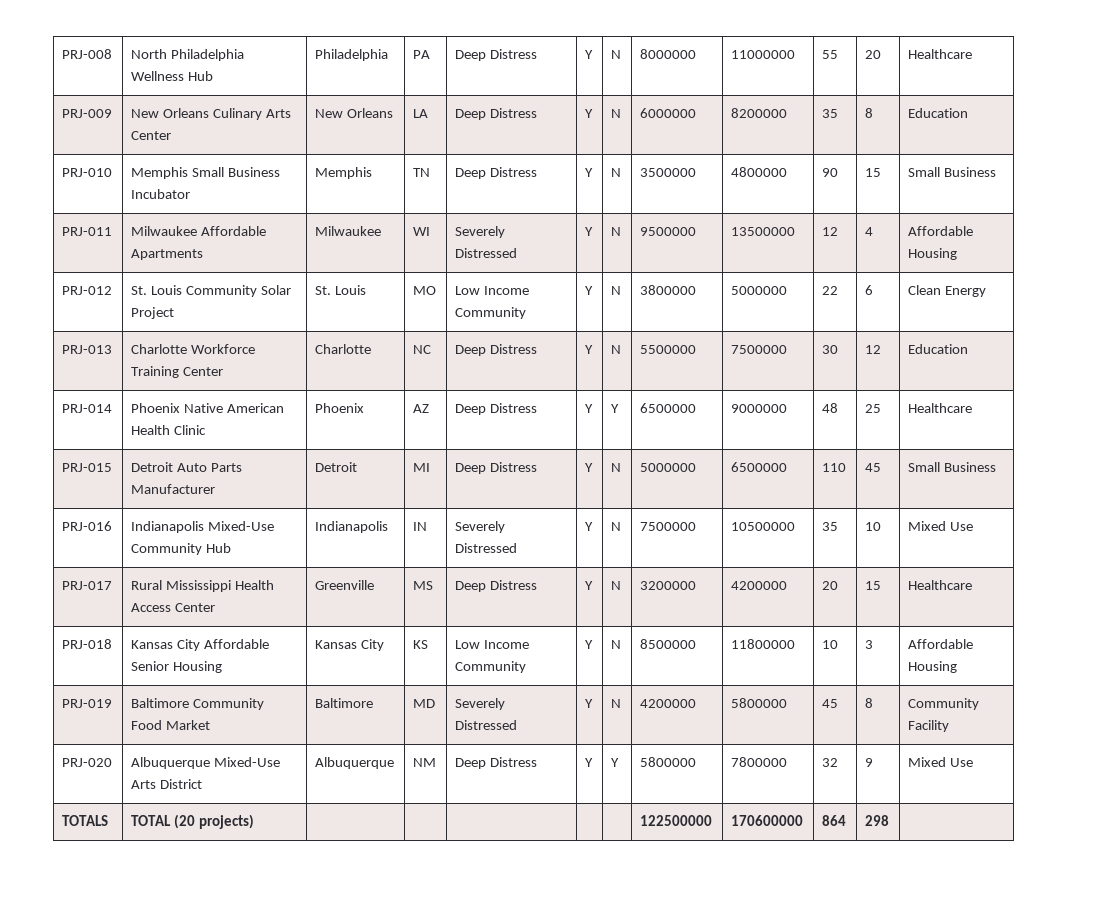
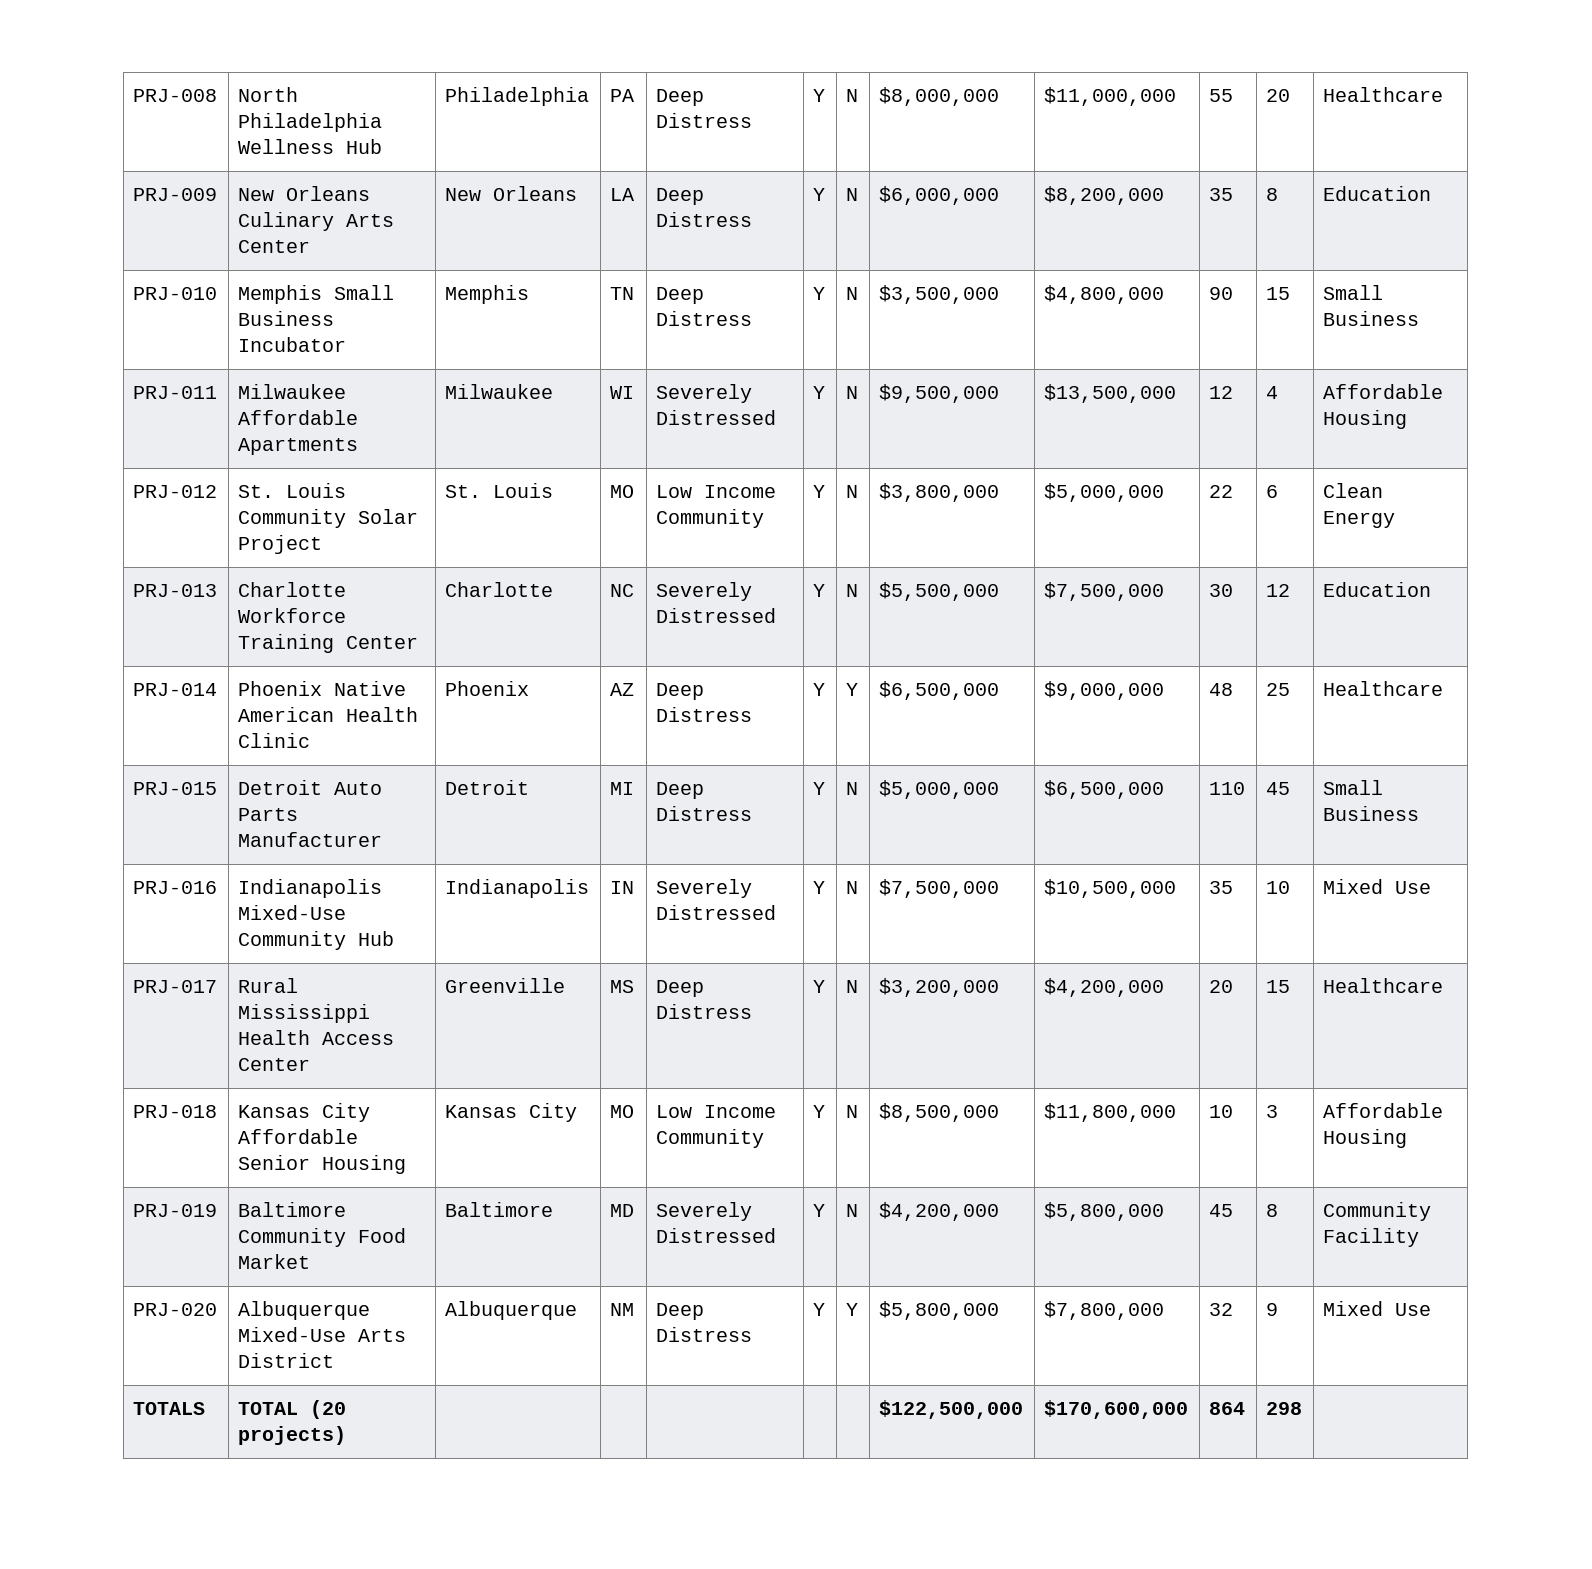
- PRJ-008 | North Philadelphia Wellness Hub | Philadelphia | PA | Deep Distress | Y | N | 8000000 | 11000000 | 55 | 20 | Healthcare
+ PRJ-008 | North Philadelphia Wellness Hub | Philadelphia | PA | Deep Distress | Y | N | $8,000,000 | $11,000,000 | 55 | 20 | Healthcare
- PRJ-009 | New Orleans Culinary Arts Center | New Orleans | LA | Deep Distress | Y | N | 6000000 | 8200000 | 35 | 8 | Education
+ PRJ-009 | New Orleans Culinary Arts Center | New Orleans | LA | Deep Distress | Y | N | $6,000,000 | $8,200,000 | 35 | 8 | Education
- PRJ-010 | Memphis Small Business Incubator | Memphis | TN | Deep Distress | Y | N | 3500000 | 4800000 | 90 | 15 | Small Business
+ PRJ-010 | Memphis Small Business Incubator | Memphis | TN | Deep Distress | Y | N | $3,500,000 | $4,800,000 | 90 | 15 | Small Business
- PRJ-011 | Milwaukee Affordable Apartments | Milwaukee | WI | Severely Distressed | Y | N | 9500000 | 13500000 | 12 | 4 | Affordable Housing
+ PRJ-011 | Milwaukee Affordable Apartments | Milwaukee | WI | Severely Distressed | Y | N | $9,500,000 | $13,500,000 | 12 | 4 | Affordable Housing
- PRJ-012 | St. Louis Community Solar Project | St. Louis | MO | Low Income Community | Y | N | 3800000 | 5000000 | 22 | 6 | Clean Energy
+ PRJ-012 | St. Louis Community Solar Project | St. Louis | MO | Low Income Community | Y | N | $3,800,000 | $5,000,000 | 22 | 6 | Clean Energy
- PRJ-013 | Charlotte Workforce Training Center | Charlotte | NC | Deep Distress | Y | N | 5500000 | 7500000 | 30 | 12 | Education
+ PRJ-013 | Charlotte Workforce Training Center | Charlotte | NC | Severely Distressed | Y | N | $5,500,000 | $7,500,000 | 30 | 12 | Education
- PRJ-014 | Phoenix Native American Health Clinic | Phoenix | AZ | Deep Distress | Y | Y | 6500000 | 9000000 | 48 | 25 | Healthcare
+ PRJ-014 | Phoenix Native American Health Clinic | Phoenix | AZ | Deep Distress | Y | Y | $6,500,000 | $9,000,000 | 48 | 25 | Healthcare
- PRJ-015 | Detroit Auto Parts Manufacturer | Detroit | MI | Deep Distress | Y | N | 5000000 | 6500000 | 110 | 45 | Small Business
+ PRJ-015 | Detroit Auto Parts Manufacturer | Detroit | MI | Deep Distress | Y | N | $5,000,000 | $6,500,000 | 110 | 45 | Small Business
- PRJ-016 | Indianapolis Mixed-Use Community Hub | Indianapolis | IN | Severely Distressed | Y | N | 7500000 | 10500000 | 35 | 10 | Mixed Use
+ PRJ-016 | Indianapolis Mixed-Use Community Hub | Indianapolis | IN | Severely Distressed | Y | N | $7,500,000 | $10,500,000 | 35 | 10 | Mixed Use
- PRJ-017 | Rural Mississippi Health Access Center | Greenville | MS | Deep Distress | Y | N | 3200000 | 4200000 | 20 | 15 | Healthcare
+ PRJ-017 | Rural Mississippi Health Access Center | Greenville | MS | Deep Distress | Y | N | $3,200,000 | $4,200,000 | 20 | 15 | Healthcare
- PRJ-018 | Kansas City Affordable Senior Housing | Kansas City | KS | Low Income Community | Y | N | 8500000 | 11800000 | 10 | 3 | Affordable Housing
+ PRJ-018 | Kansas City Affordable Senior Housing | Kansas City | MO | Low Income Community | Y | N | $8,500,000 | $11,800,000 | 10 | 3 | Affordable Housing
- PRJ-019 | Baltimore Community Food Market | Baltimore | MD | Severely Distressed | Y | N | 4200000 | 5800000 | 45 | 8 | Community Facility
+ PRJ-019 | Baltimore Community Food Market | Baltimore | MD | Severely Distressed | Y | N | $4,200,000 | $5,800,000 | 45 | 8 | Community Facility
- PRJ-020 | Albuquerque Mixed-Use Arts District | Albuquerque | NM | Deep Distress | Y | Y | 5800000 | 7800000 | 32 | 9 | Mixed Use
+ PRJ-020 | Albuquerque Mixed-Use Arts District | Albuquerque | NM | Deep Distress | Y | Y | $5,800,000 | $7,800,000 | 32 | 9 | Mixed Use
- TOTALS | TOTAL (20 projects) | | | | | | 122500000 | 170600000 | 864 | 298 |
+ TOTALS | TOTAL (20 projects) | | | | | | $122,500,000 | $170,600,000 | 864 | 298 |

